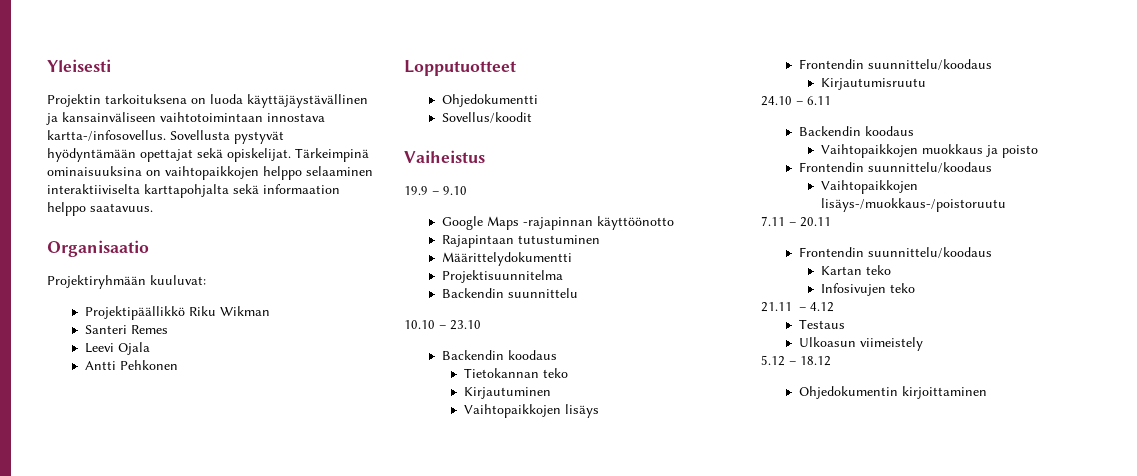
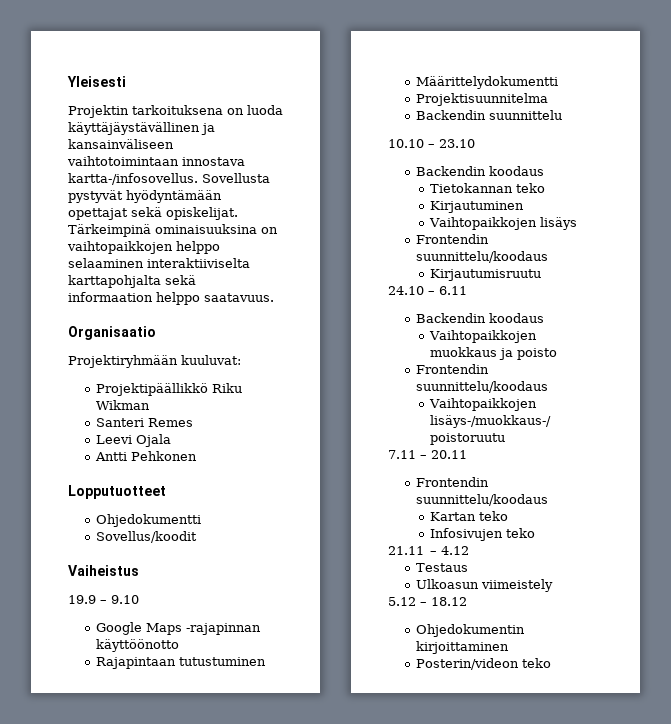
+ Posterin/videon teko

